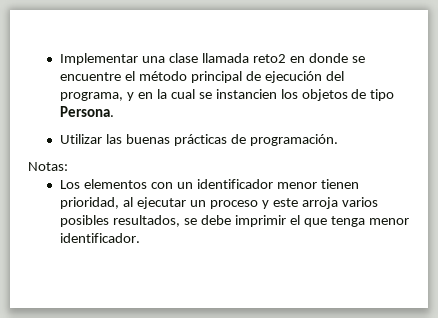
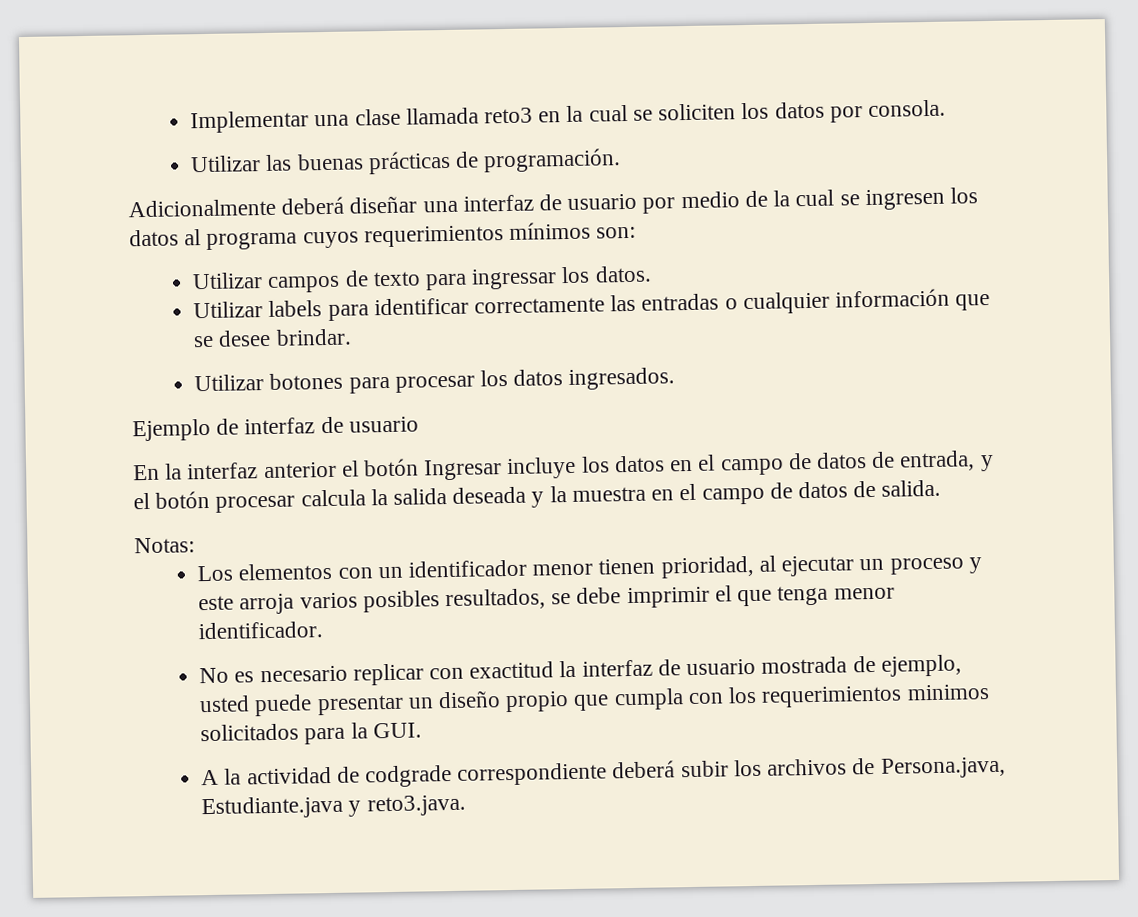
- Implementar una clase llamada reto2 en donde se encuentre el método principal de ejecución del programa, y en la cual se instancien los objetos de tipo Persona.
+ Implementar una clase llamada reto3 en la cual se soliciten los datos por consola.
+ Adicionalmente deberá diseñar una interfaz de usuario por medio de la cual se ingresen los datos al programa cuyos requerimientos mínimos son:
+ Utilizar campos de texto para ingressar los datos.
+ Utilizar labels para identificar correctamente las entradas o cualquier información que se desee brindar.
+ Utilizar botones para procesar los datos ingresados.
+ Ejemplo de interfaz de usuario
+ En la interfaz anterior el botón Ingresar incluye los datos en el campo de datos de entrada, y el botón procesar calcula la salida deseada y la muestra en el campo de datos de salida.
+ No es necesario replicar con exactitud la interfaz de usuario mostrada de ejemplo, usted puede presentar un diseño propio que cumpla con los requerimientos minimos solicitados para la GUI.
+ A la actividad de codgrade correspondiente deberá subir los archivos de Persona.java, Estudiante.java y reto3.java.

